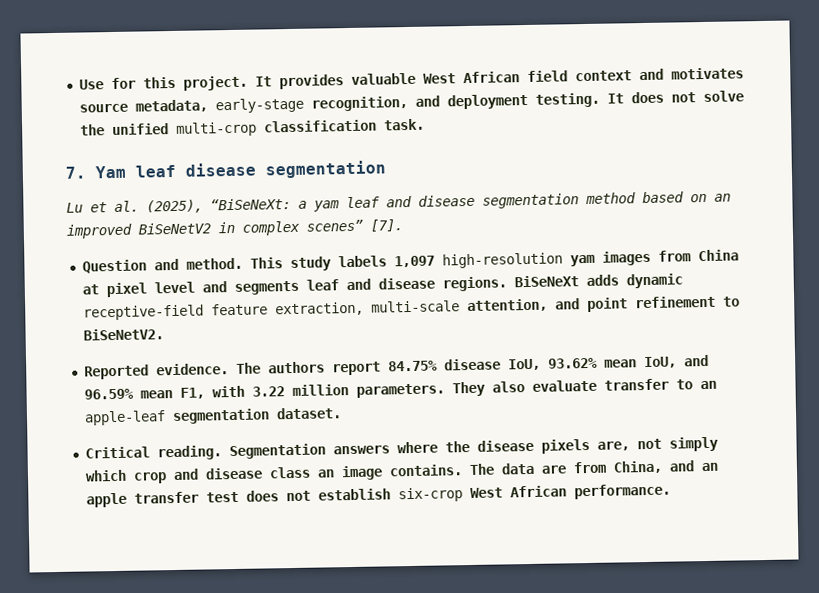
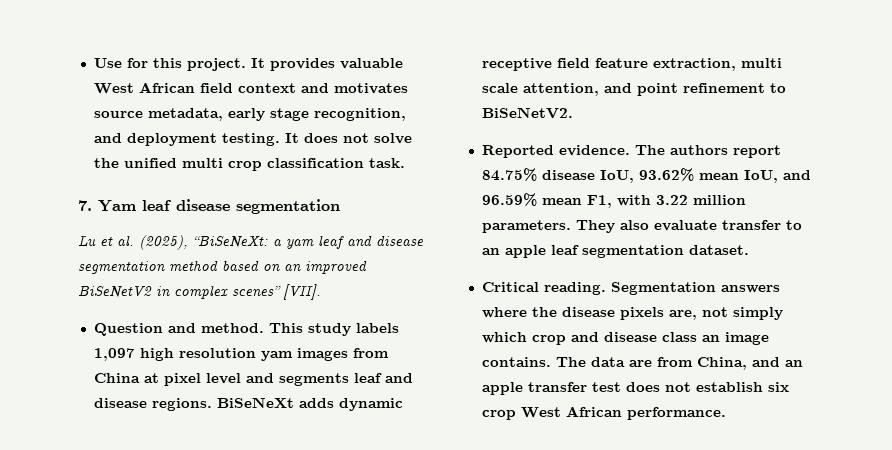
- It provides valuable West African field context and motivates source metadata, early-stage recognition, and deployment testing.
+ It provides valuable West African field context and motivates source metadata, early stage recognition, and deployment testing.
- It does not solve the unified multi-crop classification task.
+ It does not solve the unified multi crop classification task.
- Lu et al. (2025), “BiSeNeXt: a yam leaf and disease segmentation method based on an improved BiSeNetV2 in complex scenes” [7].
+ Lu et al. (2025), “BiSeNeXt: a yam leaf and disease segmentation method based on an improved BiSeNetV2 in complex scenes” [VII].
- This study labels 1,097 high-resolution yam images from China at pixel level and segments leaf and disease regions.
+ This study labels 1,097 high resolution yam images from China at pixel level and segments leaf and disease regions.
- BiSeNeXt adds dynamic receptive-field feature extraction, multi-scale attention, and point refinement to BiSeNetV2.
+ BiSeNeXt adds dynamic receptive field feature extraction, multi scale attention, and point refinement to BiSeNetV2.
- They also evaluate transfer to an apple-leaf segmentation dataset.
+ They also evaluate transfer to an apple leaf segmentation dataset.
- The data are from China, and an apple transfer test does not establish six-crop West African performance.
+ The data are from China, and an apple transfer test does not establish six crop West African performance.

